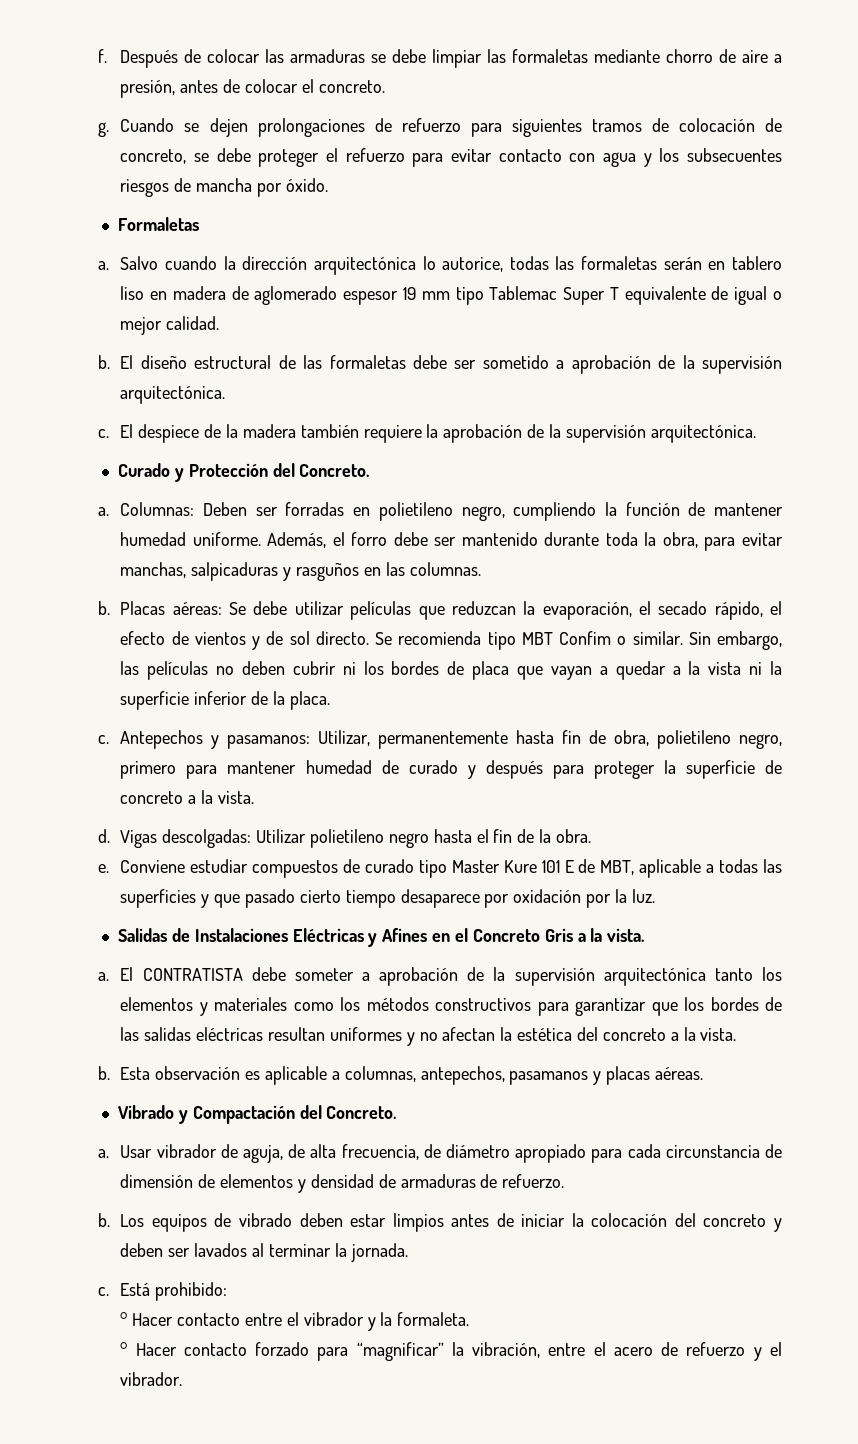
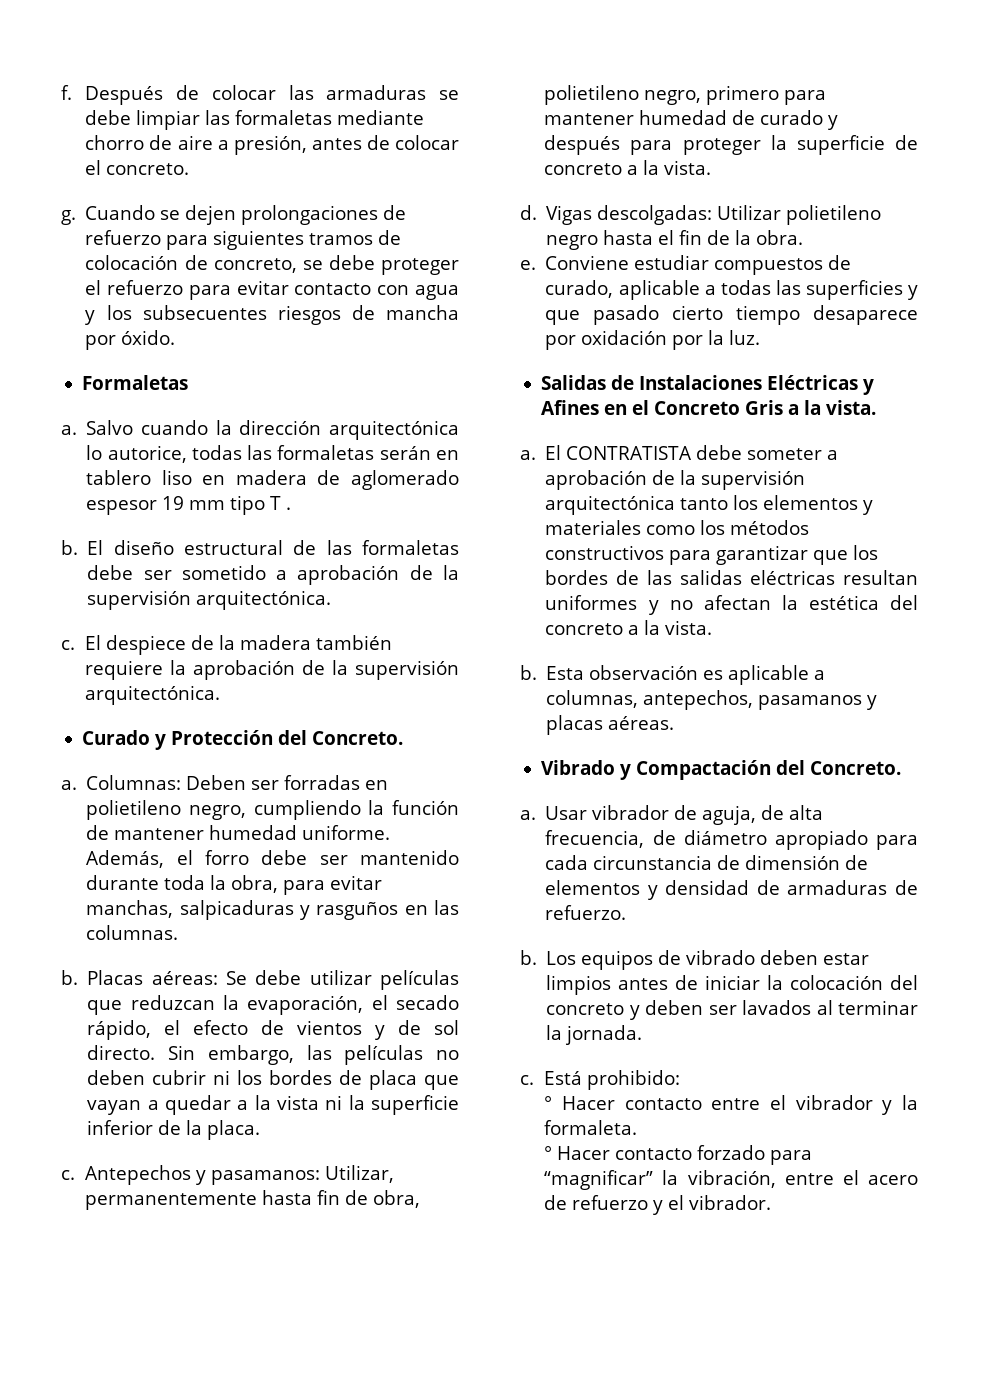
- Salvo cuando la dirección arquitectónica lo autorice, todas las formaletas serán en tablero liso en madera de aglomerado espesor 19 mm tipo Tablemac Super T equivalente de igual o mejor calidad.
+ Salvo cuando la dirección arquitectónica lo autorice, todas las formaletas serán en tablero liso en madera de aglomerado espesor 19 mm tipo T .
- Se recomienda tipo MBT Confim o similar.
- Conviene estudiar compuestos de curado tipo Master Kure 101 E de MBT, aplicable a todas las superficies y que pasado cierto tiempo desaparece por oxidación por la luz.
+ Conviene estudiar compuestos de curado, aplicable a todas las superficies y que pasado cierto tiempo desaparece por oxidación por la luz.

